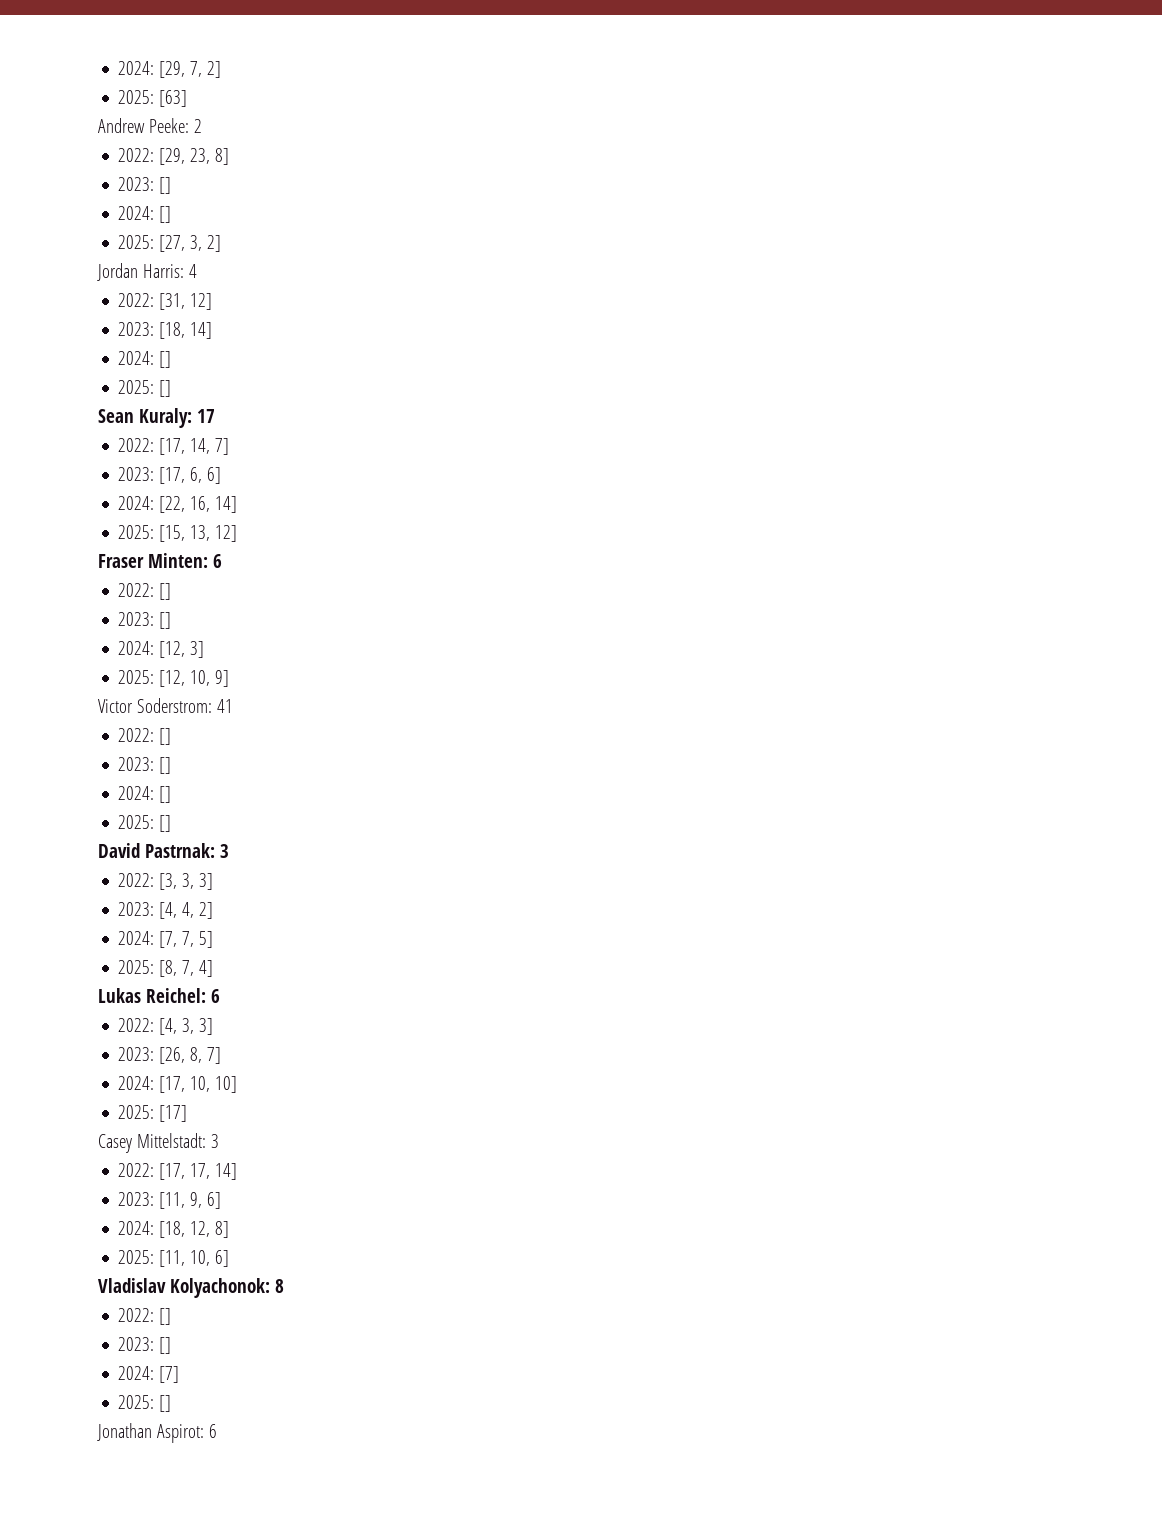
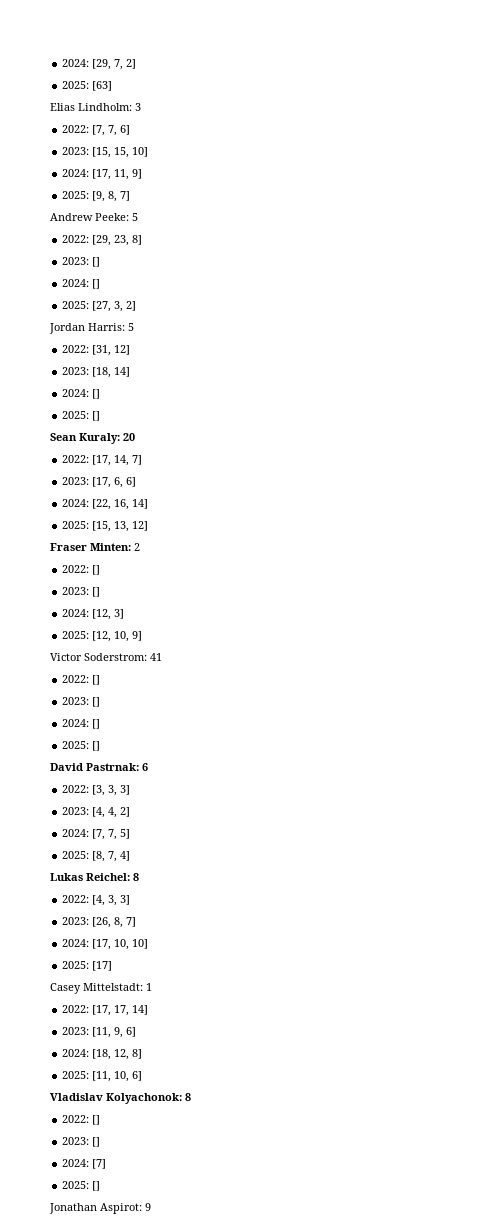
+ Elias Lindholm: 3
+ 2022: [7, 7, 6]
+ 2023: [15, 15, 10]
+ 2024: [17, 11, 9]
+ 2025: [9, 8, 7]
- Andrew Peeke: 2
+ Andrew Peeke: 5
- Jordan Harris: 4
+ Jordan Harris: 5
- Sean Kuraly: 17
+ Sean Kuraly: 20
- Fraser Minten: 6
+ Fraser Minten: 2
- David Pastrnak: 3
+ David Pastrnak: 6
- Lukas Reichel: 6
+ Lukas Reichel: 8
- Casey Mittelstadt: 3
+ Casey Mittelstadt: 1
- Jonathan Aspirot: 6
+ Jonathan Aspirot: 9

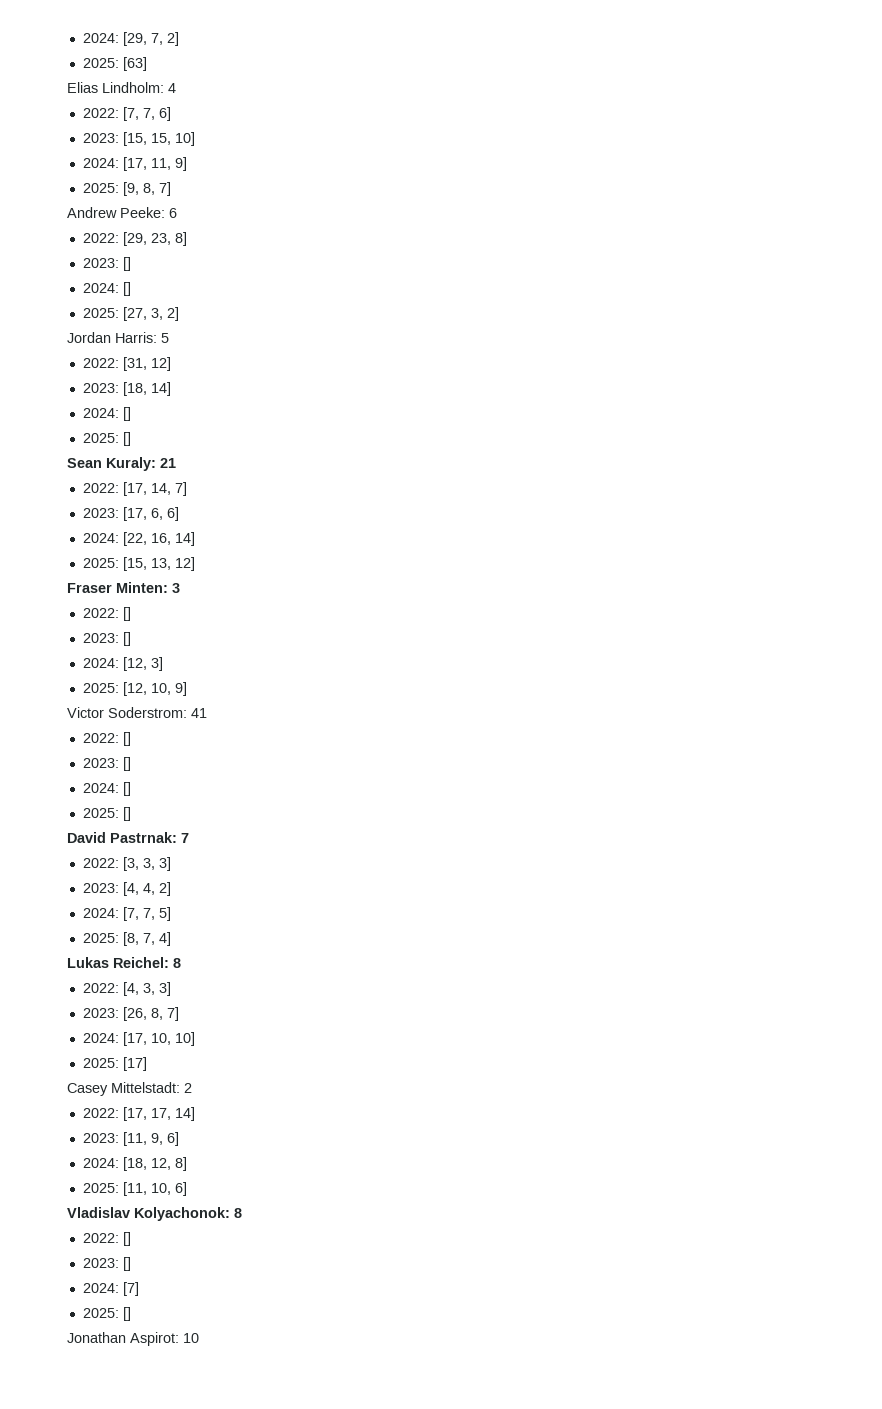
- Elias Lindholm: 3
+ Elias Lindholm: 4
- Andrew Peeke: 5
+ Andrew Peeke: 6
- Sean Kuraly: 20
+ Sean Kuraly: 21
- Fraser Minten: 2
+ Fraser Minten: 3
- David Pastrnak: 6
+ David Pastrnak: 7
- Casey Mittelstadt: 1
+ Casey Mittelstadt: 2
- Jonathan Aspirot: 9
+ Jonathan Aspirot: 10

